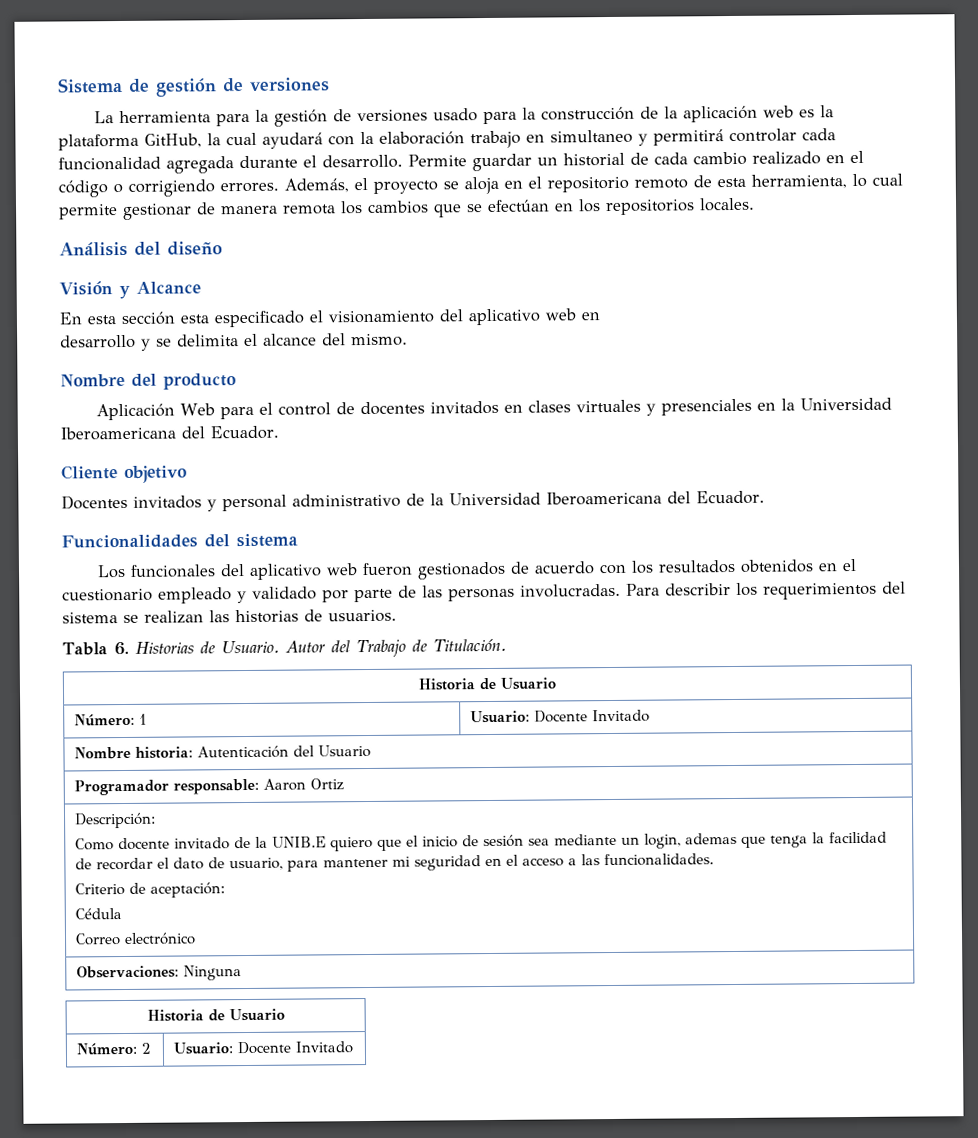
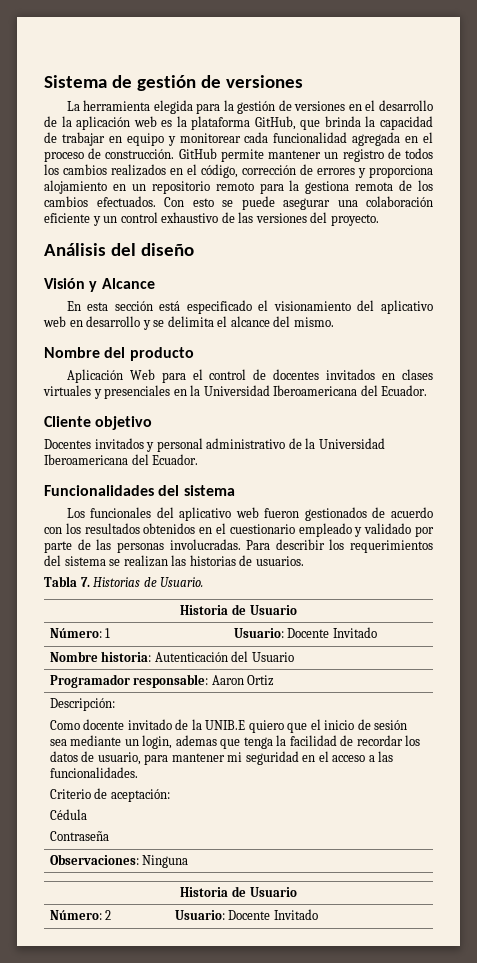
- La herramienta para la gestión de versiones usado para la construcción de la aplicación web es la plataforma GitHub, la cual ayudará con la elaboración trabajo en simultaneo y permitirá controlar cada funcionalidad agregada durante el desarrollo. Permite guardar un historial de cada cambio realizado en el código o corrigiendo errores. Además, el proyecto se aloja en el repositorio remoto de esta herramienta, lo cual permite gestionar de manera remota los cambios que se efectúan en los repositorios locales.
+ La herramienta elegida para la gestión de versiones en el desarrollo de la aplicación web es la plataforma GitHub, que brinda la capacidad de trabajar en equipo y monitorear cada funcionalidad agregada en el proceso de construcción. GitHub permite mantener un registro de todos los cambios realizados en el código, corrección de errores y proporciona alojamiento en un repositorio remoto para la gestiona remota de los cambios efectuados. Con esto se puede asegurar una colaboración eficiente y un control exhaustivo de las versiones del proyecto.
- En esta sección esta especificado el visionamiento del aplicativo web en
- desarrollo y se delimita el alcance del mismo.
+ En esta sección está especificado el visionamiento del aplicativo web en desarrollo y se delimita el alcance del mismo.
- Tabla 6. Historias de Usuario. Autor del Trabajo de Titulación.
+ Tabla 7. Historias de Usuario.
- Como docente invitado de la UNIB.E quiero que el inicio de sesión sea mediante un login, ademas que tenga la facilidad de recordar el dato de usuario, para mantener mi seguridad en el acceso a las funcionalidades.
+ Como docente invitado de la UNIB.E quiero que el inicio de sesión sea mediante un login, ademas que tenga la facilidad de recordar los datos de usuario, para mantener mi seguridad en el acceso a las funcionalidades.
- Correo electrónico
+ Contraseña

